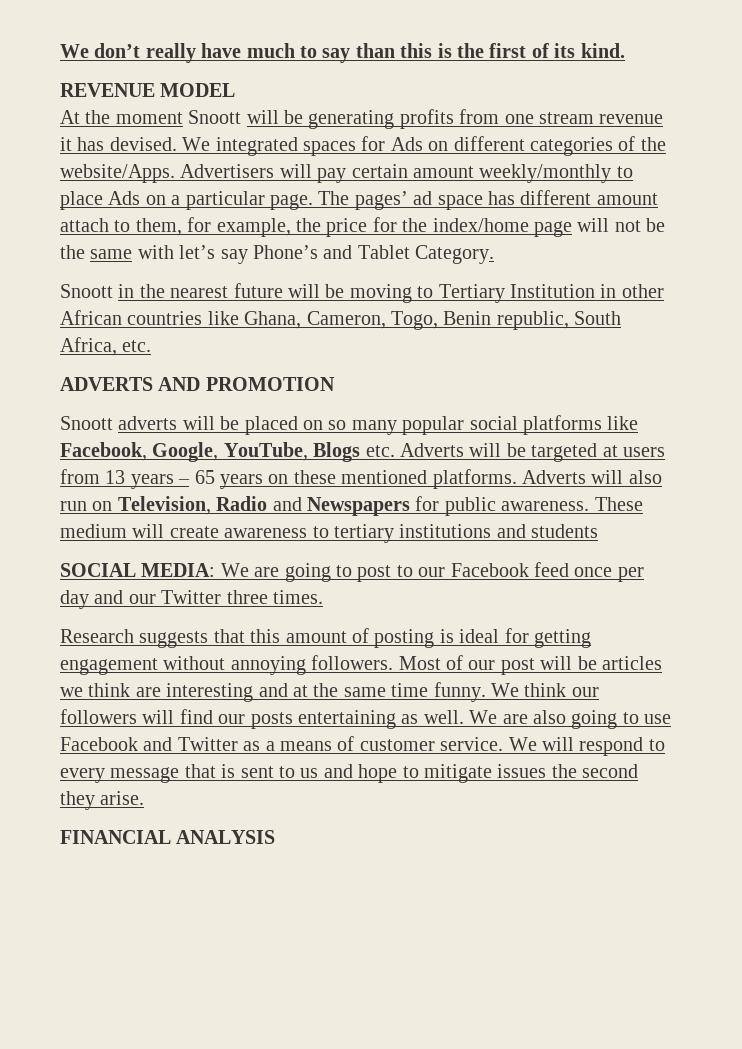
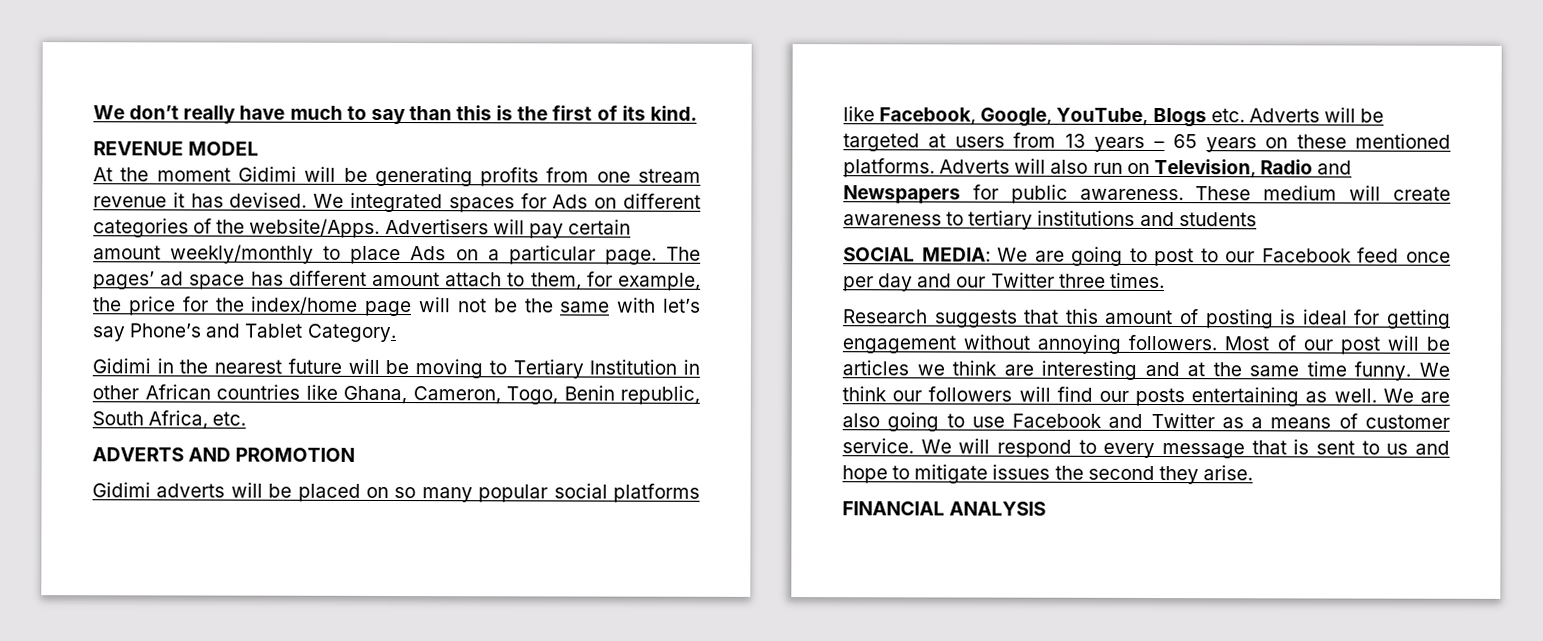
- At the moment Snoott will be generating profits from one stream revenue it has devised.
+ At the moment Gidimi will be generating profits from one stream revenue it has devised.
- Snoott in the nearest future will be moving to Tertiary Institution in other African countries like Ghana, Cameron, Togo, Benin republic, South Africa, etc.
+ Gidimi in the nearest future will be moving to Tertiary Institution in other African countries like Ghana, Cameron, Togo, Benin republic, South Africa, etc.
- Snoott adverts will be placed on so many popular social platforms like Facebook, Google, YouTube, Blogs etc. Adverts will be targeted at users from 13 years – 65 years on these mentioned platforms.
+ Gidimi adverts will be placed on so many popular social platforms like Facebook, Google, YouTube, Blogs etc. Adverts will be targeted at users from 13 years – 65 years on these mentioned platforms.

